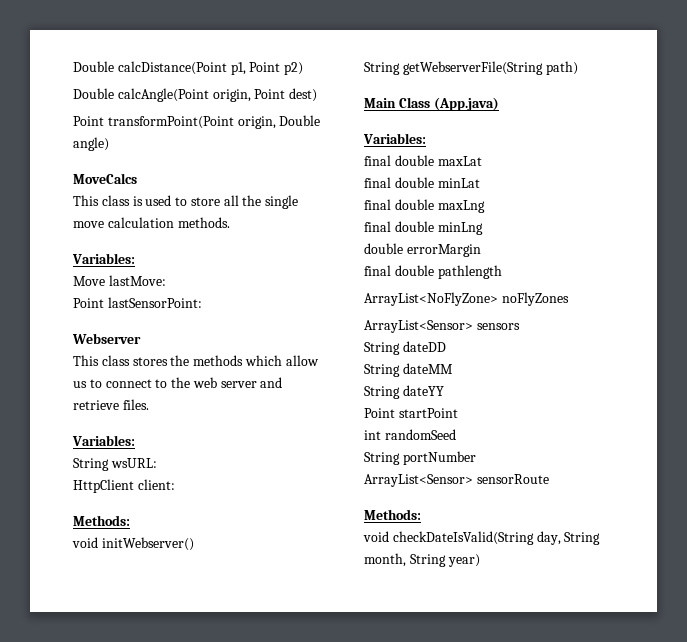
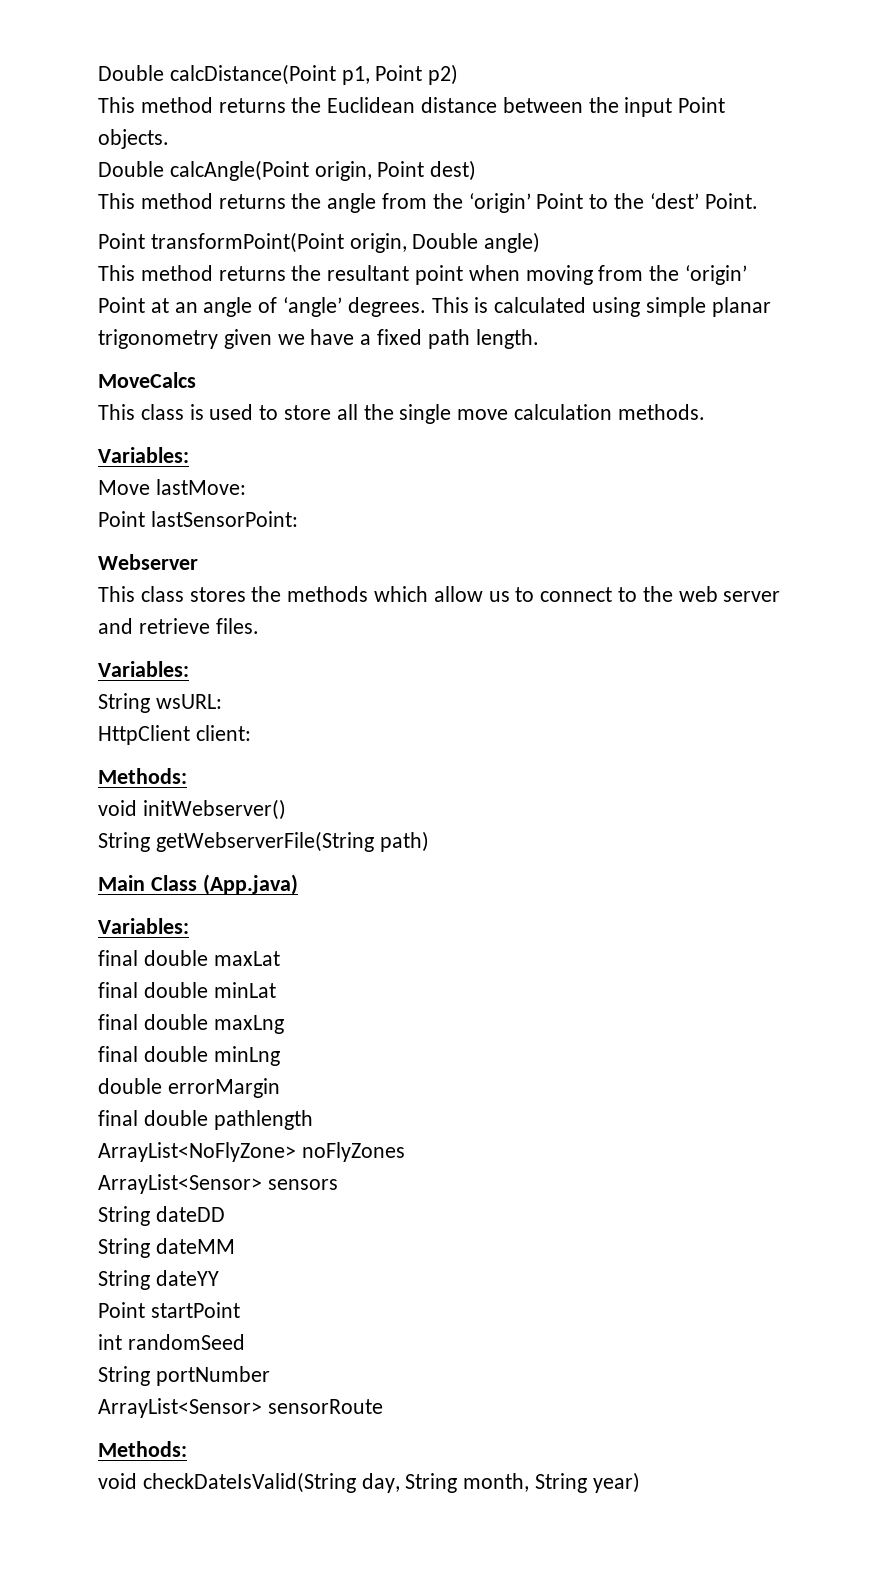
+ This method returns the Euclidean distance between the input Point objects.
+ This method returns the angle from the ‘origin’ Point to the ‘dest’ Point.
+ This method returns the resultant point when moving from the ‘origin’ Point at an angle of ‘angle’ degrees. This is calculated using simple planar trigonometry given we have a fixed path length.

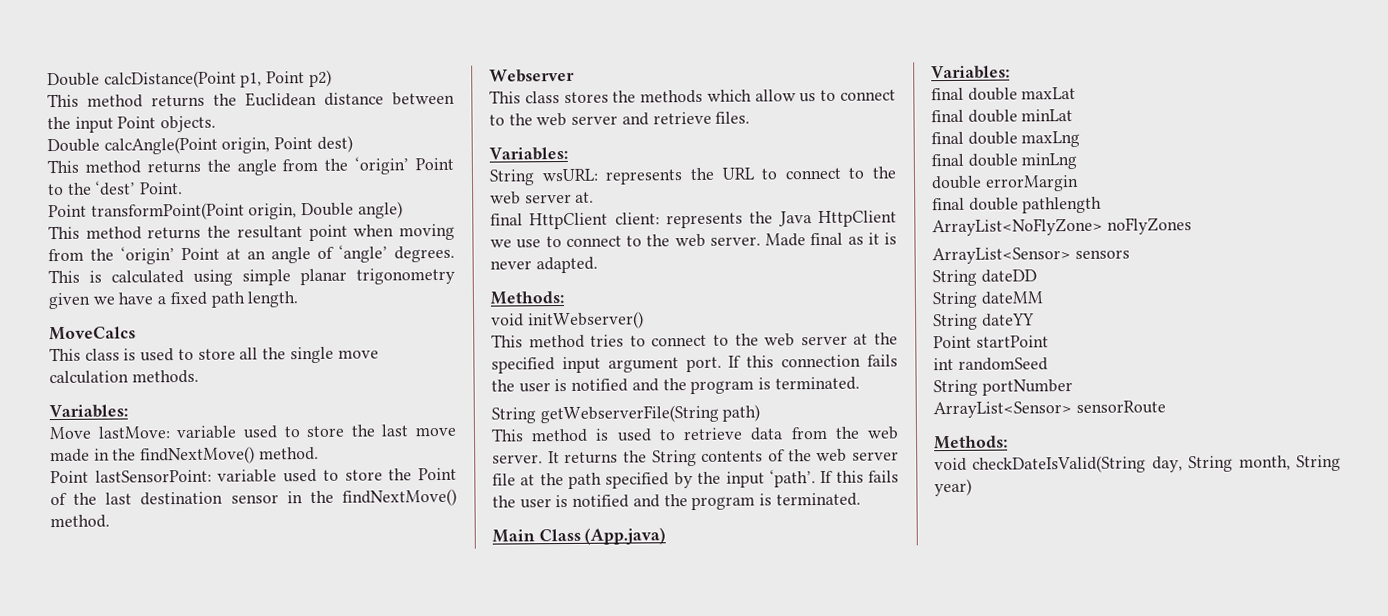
- Move lastMove:
- Point lastSensorPoint:
+ Move lastMove: variable used to store the last move made in the findNextMove() method.
+ Point lastSensorPoint: variable used to store the Point of the last destination sensor in the findNextMove() method.
- String wsURL:
- HttpClient client:
+ String wsURL: represents the URL to connect to the web server at.
+ final HttpClient client: represents the Java HttpClient we use to connect to the web server. Made final as it is never adapted.
  Methods:
  void initWebserver()
+ This method tries to connect to the web server at the specified input argument port. If this connection fails the user is notified and the program is terminated.
  String getWebserverFile(String path)
+ This method is used to retrieve data from the web server. It returns the String contents of the web server file at the path specified by the input ‘path’. If this fails the user is notified and the program is terminated.

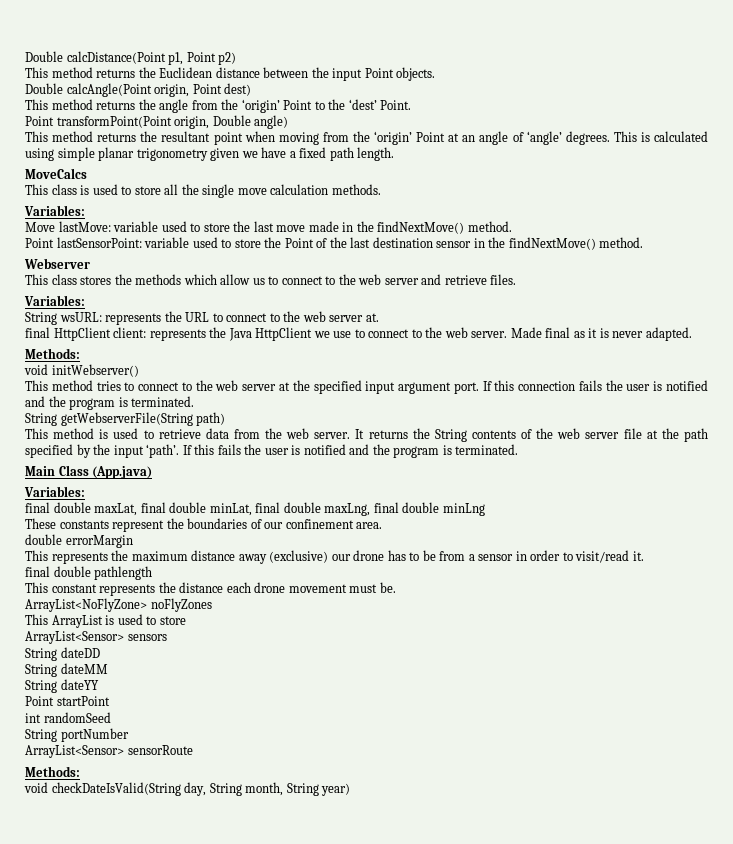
- final double maxLat
- final double minLat
- final double maxLng
- final double minLng
+ final double maxLat, final double minLat, final double maxLng, final double minLng
+ These constants represent the boundaries of our confinement area.
  double errorMargin
+ This represents the maximum distance away (exclusive) our drone has to be from a sensor in order to visit/read it.
  final double pathlength
+ This constant represents the distance each drone movement must be.
  ArrayList<NoFlyZone> noFlyZones
+ This ArrayList is used to store

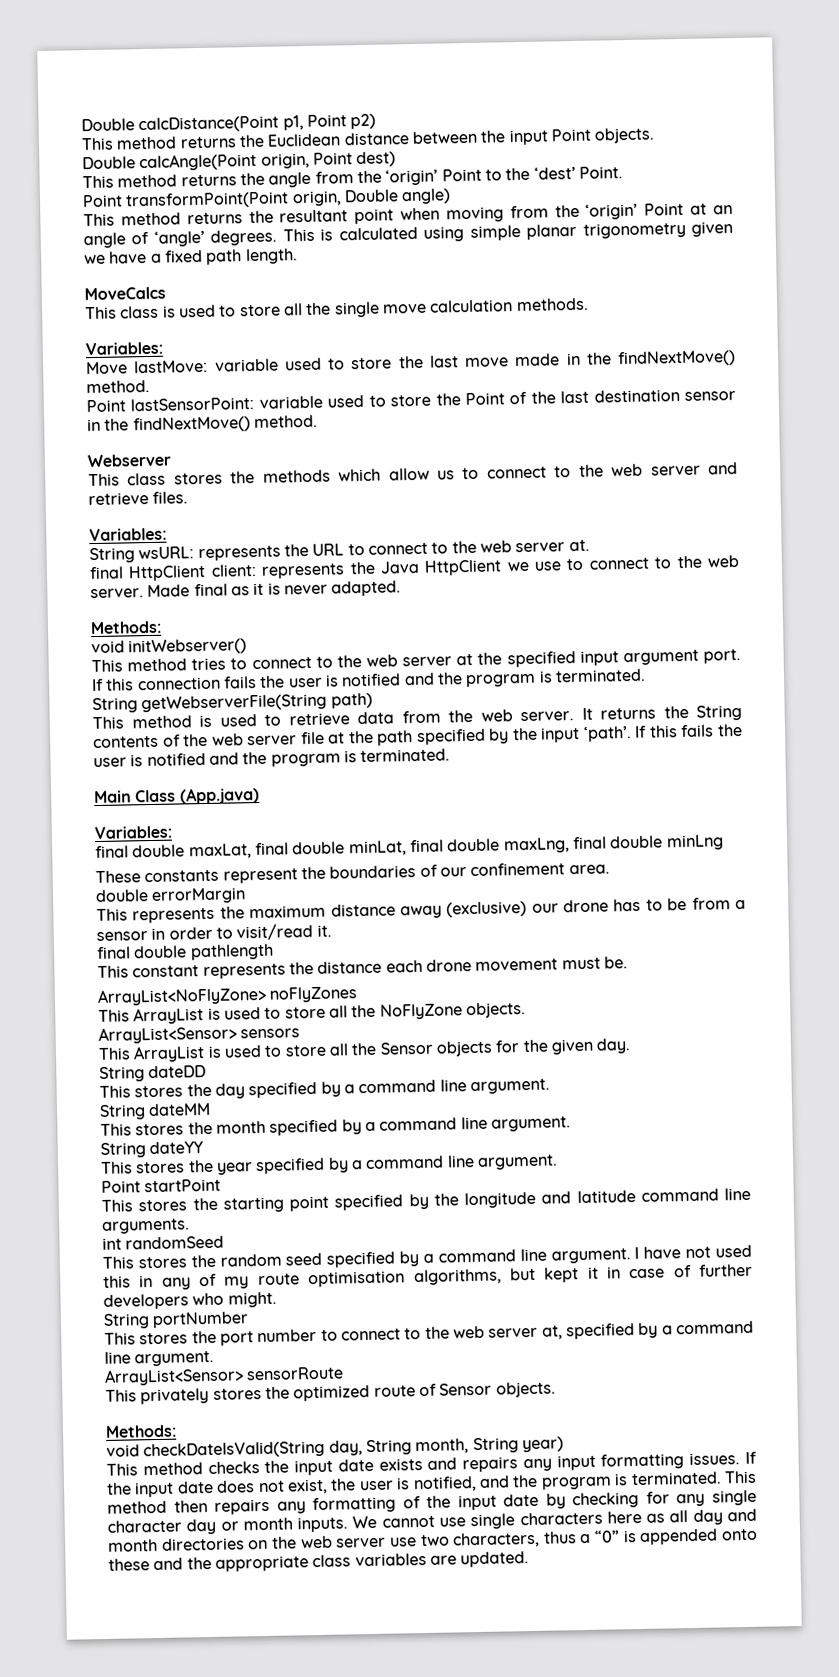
- This ArrayList is used to store
+ This ArrayList is used to store all the NoFlyZone objects.
  ArrayList<Sensor> sensors
+ This ArrayList is used to store all the Sensor objects for the given day.
  String dateDD
+ This stores the day specified by a command line argument.
  String dateMM
+ This stores the month specified by a command line argument.
  String dateYY
+ This stores the year specified by a command line argument.
  Point startPoint
+ This stores the starting point specified by the longitude and latitude command line arguments.
  int randomSeed
+ This stores the random seed specified by a command line argument. I have not used this in any of my route optimisation algorithms, but kept it in case of further developers who might.
  String portNumber
+ This stores the port number to connect to the web server at, specified by a command line argument.
  ArrayList<Sensor> sensorRoute
+ This privately stores the optimized route of Sensor objects.
+ This method checks the input date exists and repairs any input formatting issues. If the input date does not exist, the user is notified, and the program is terminated. This method then repairs any formatting of the input date by checking for any single character day or month inputs. We cannot use single characters here as all day and month directories on the web server use two characters, thus a “0” is appended onto these and the appropriate class variables are updated.

